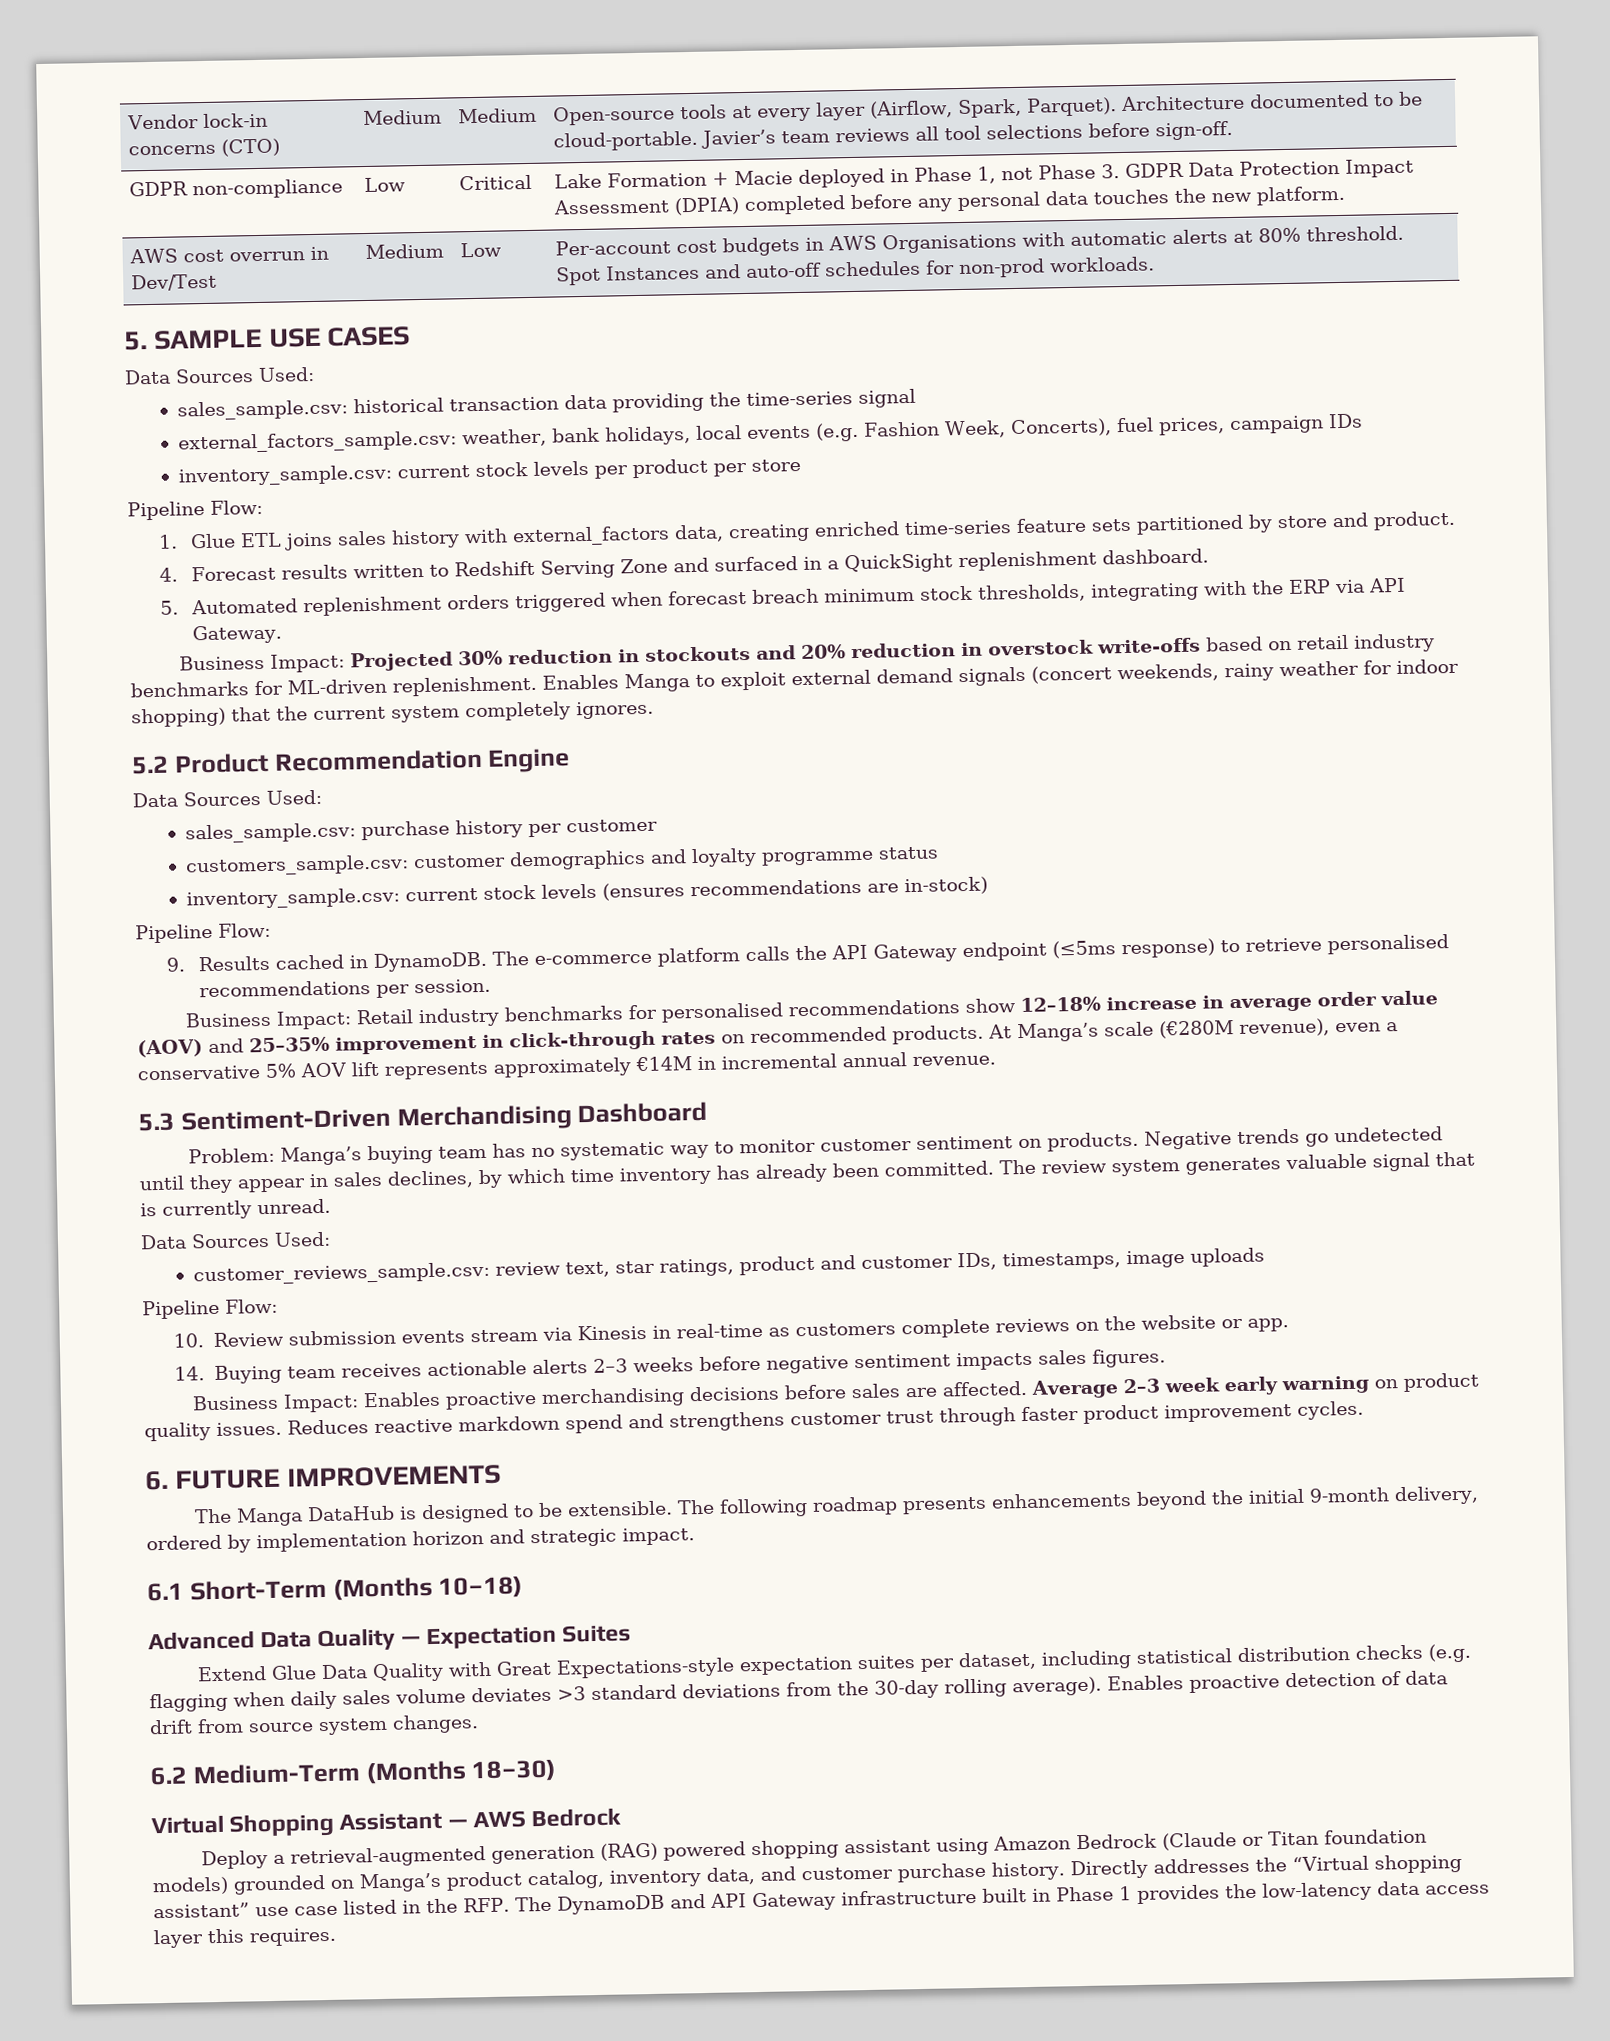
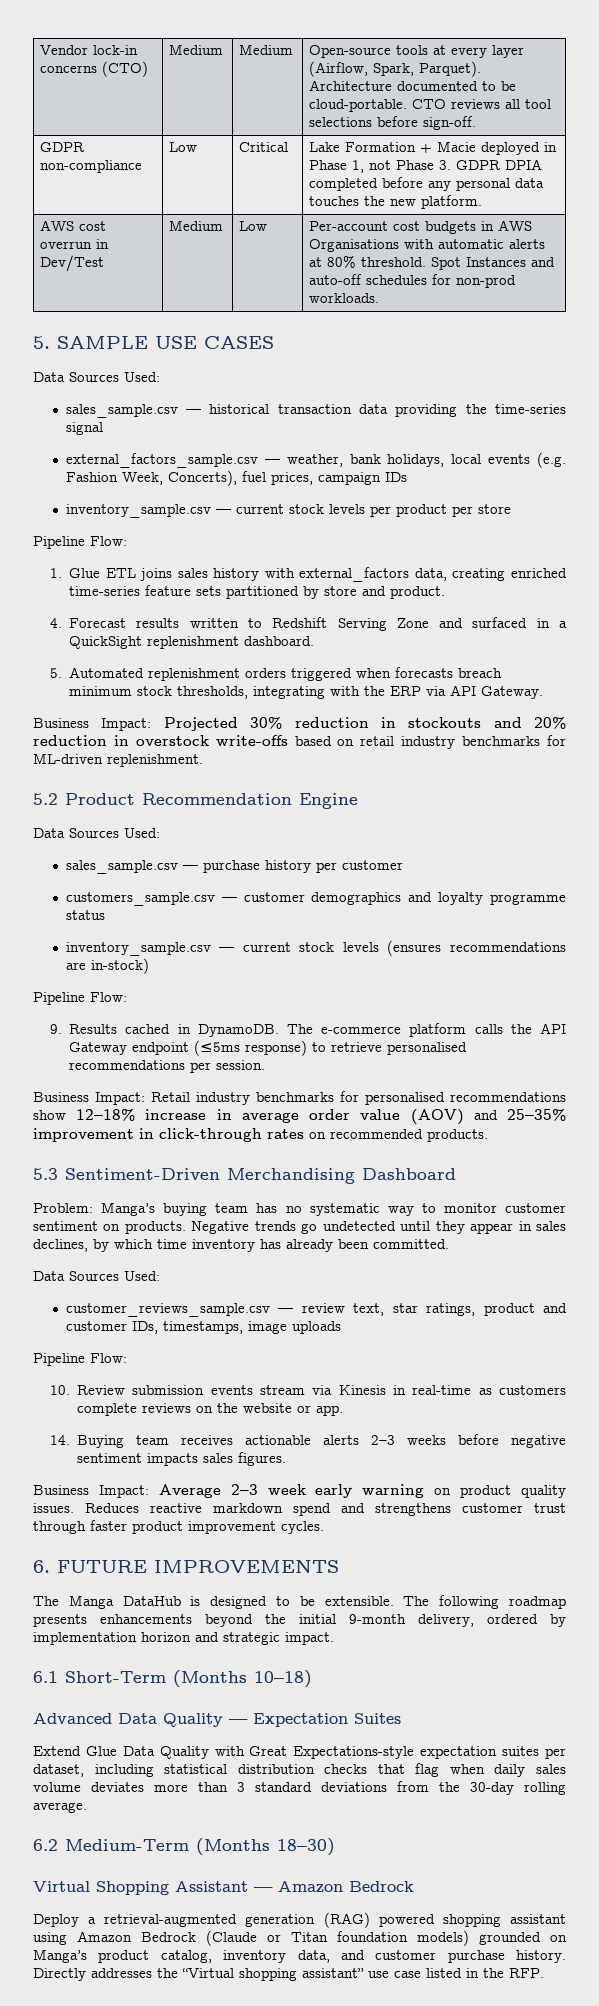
- Vendor lock-in concerns (CTO) | Medium | Medium | Open-source tools at every layer (Airflow, Spark, Parquet). Architecture documented to be cloud-portable. Javier’s team reviews all tool selections before sign-off.
+ Vendor lock-in concerns (CTO) | Medium | Medium | Open-source tools at every layer (Airflow, Spark, Parquet). Architecture documented to be cloud-portable. CTO reviews all tool selections before sign-off.
- GDPR non-compliance | Low | Critical | Lake Formation + Macie deployed in Phase 1, not Phase 3. GDPR Data Protection Impact Assessment (DPIA) completed before any personal data touches the new platform.
+ GDPR non-compliance | Low | Critical | Lake Formation + Macie deployed in Phase 1, not Phase 3. GDPR DPIA completed before any personal data touches the new platform.
- sales_sample.csv: historical transaction data providing the time-series signal
+ sales_sample.csv — historical transaction data providing the time-series signal
- external_factors_sample.csv: weather, bank holidays, local events (e.g. Fashion Week, Concerts), fuel prices, campaign IDs
+ external_factors_sample.csv — weather, bank holidays, local events (e.g. Fashion Week, Concerts), fuel prices, campaign IDs
- inventory_sample.csv: current stock levels per product per store
+ inventory_sample.csv — current stock levels per product per store
- 5. Automated replenishment orders triggered when forecast breach minimum stock thresholds, integrating with the ERP via API Gateway.
+ 5. Automated replenishment orders triggered when forecasts breach minimum stock thresholds, integrating with the ERP via API Gateway.
- Enables Manga to exploit external demand signals (concert weekends, rainy weather for indoor shopping) that the current system completely ignores.
- sales_sample.csv: purchase history per customer
+ sales_sample.csv — purchase history per customer
- customers_sample.csv: customer demographics and loyalty programme status
+ customers_sample.csv — customer demographics and loyalty programme status
- inventory_sample.csv: current stock levels (ensures recommendations are in-stock)
+ inventory_sample.csv — current stock levels (ensures recommendations are in-stock)
- At Manga’s scale (€280M revenue), even a conservative 5% AOV lift represents approximately €14M in incremental annual revenue.
- Negative trends go undetected until they appear in sales declines, by which time inventory has already been committed. The review system generates valuable signal that is currently unread.
+ Negative trends go undetected until they appear in sales declines, by which time inventory has already been committed.
  Data Sources Used:
- customer_reviews_sample.csv: review text, star ratings, product and customer IDs, timestamps, image uploads
+ customer_reviews_sample.csv — review text, star ratings, product and customer IDs, timestamps, image uploads
- Business Impact: Enables proactive merchandising decisions before sales are affected. Average 2–3 week early warning on product quality issues.
+ Business Impact: Average 2–3 week early warning on product quality issues.
- Extend Glue Data Quality with Great Expectations-style expectation suites per dataset, including statistical distribution checks (e.g. flagging when daily sales volume deviates >3 standard deviations from the 30-day rolling average). Enables proactive detection of data drift from source system changes.
+ Extend Glue Data Quality with Great Expectations-style expectation suites per dataset, including statistical distribution checks that flag when daily sales volume deviates more than 3 standard deviations from the 30-day rolling average.
- Virtual Shopping Assistant — AWS Bedrock
+ Virtual Shopping Assistant — Amazon Bedrock
- Directly addresses the “Virtual shopping assistant” use case listed in the RFP. The DynamoDB and API Gateway infrastructure built in Phase 1 provides the low-latency data access layer this requires.
+ Directly addresses the “Virtual shopping assistant” use case listed in the RFP.

